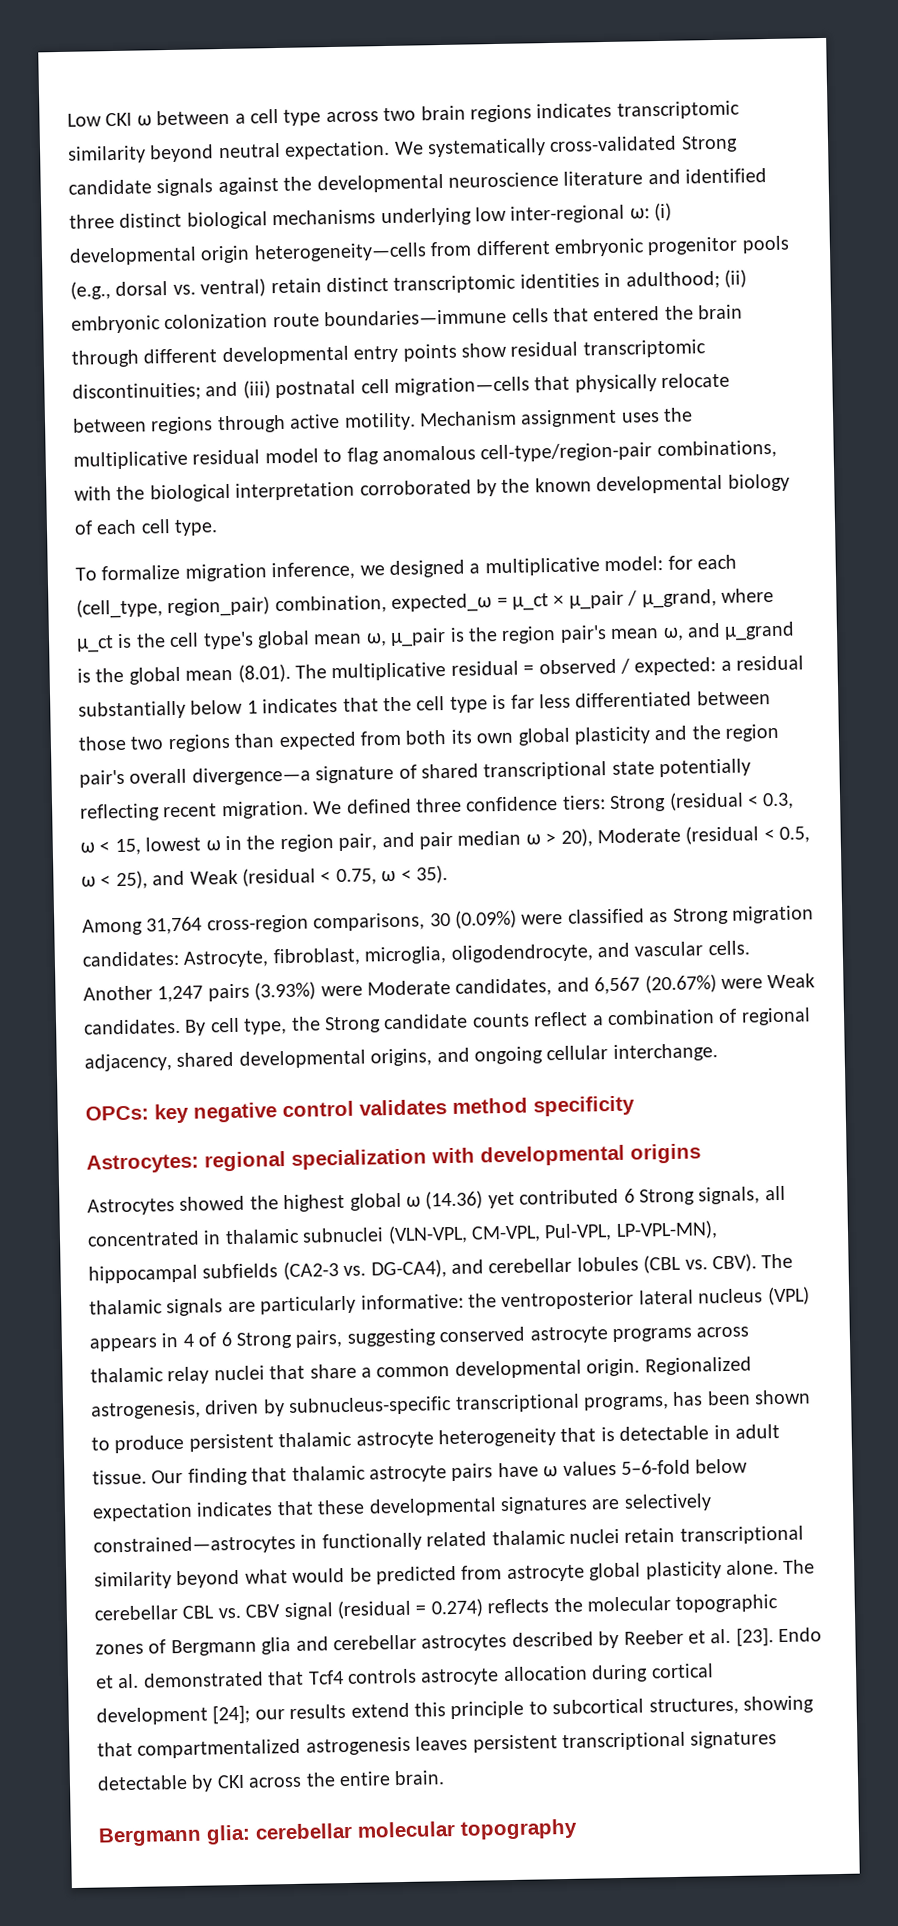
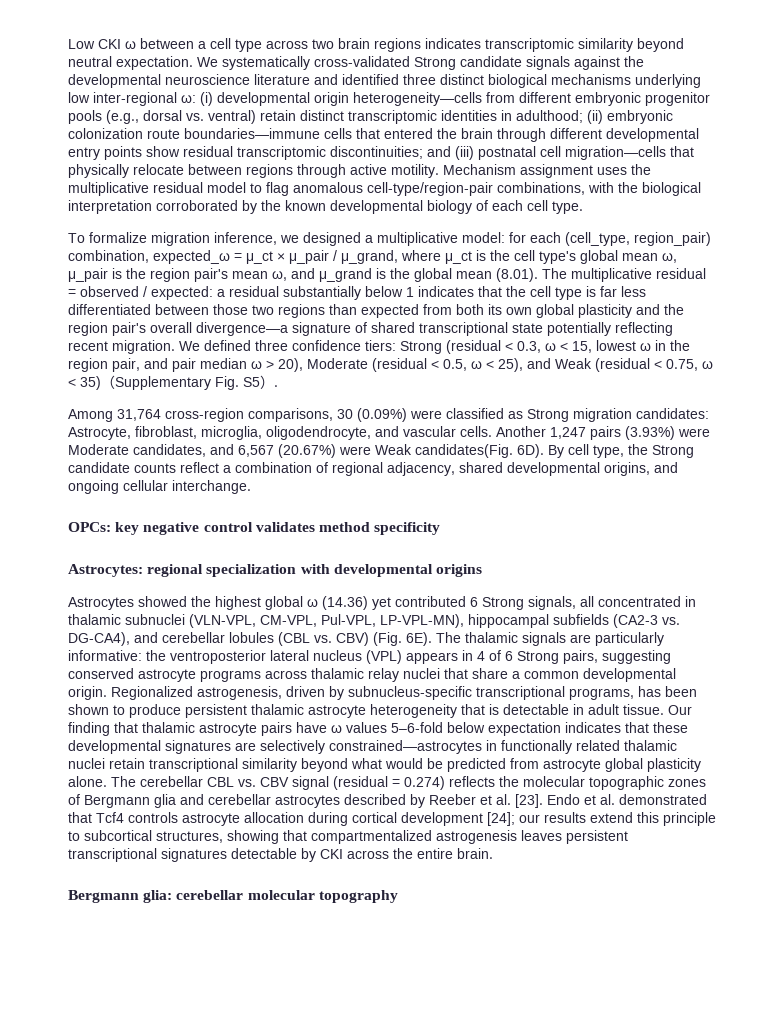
- We defined three confidence tiers: Strong (residual < 0.3, ω < 15, lowest ω in the region pair, and pair median ω > 20), Moderate (residual < 0.5, ω < 25), and Weak (residual < 0.75, ω < 35).
+ We defined three confidence tiers: Strong (residual < 0.3, ω < 15, lowest ω in the region pair, and pair median ω > 20), Moderate (residual < 0.5, ω < 25), and Weak (residual < 0.75, ω < 35)（Supplementary Fig. S5）.
- Another 1,247 pairs (3.93%) were Moderate candidates, and 6,567 (20.67%) were Weak candidates.
+ Another 1,247 pairs (3.93%) were Moderate candidates, and 6,567 (20.67%) were Weak candidates(Fig. 6D).
- Astrocytes showed the highest global ω (14.36) yet contributed 6 Strong signals, all concentrated in thalamic subnuclei (VLN-VPL, CM-VPL, Pul-VPL, LP-VPL-MN), hippocampal subfields (CA2-3 vs. DG-CA4), and cerebellar lobules (CBL vs. CBV).
+ Astrocytes showed the highest global ω (14.36) yet contributed 6 Strong signals, all concentrated in thalamic subnuclei (VLN-VPL, CM-VPL, Pul-VPL, LP-VPL-MN), hippocampal subfields (CA2-3 vs. DG-CA4), and cerebellar lobules (CBL vs. CBV) (Fig. 6E).

